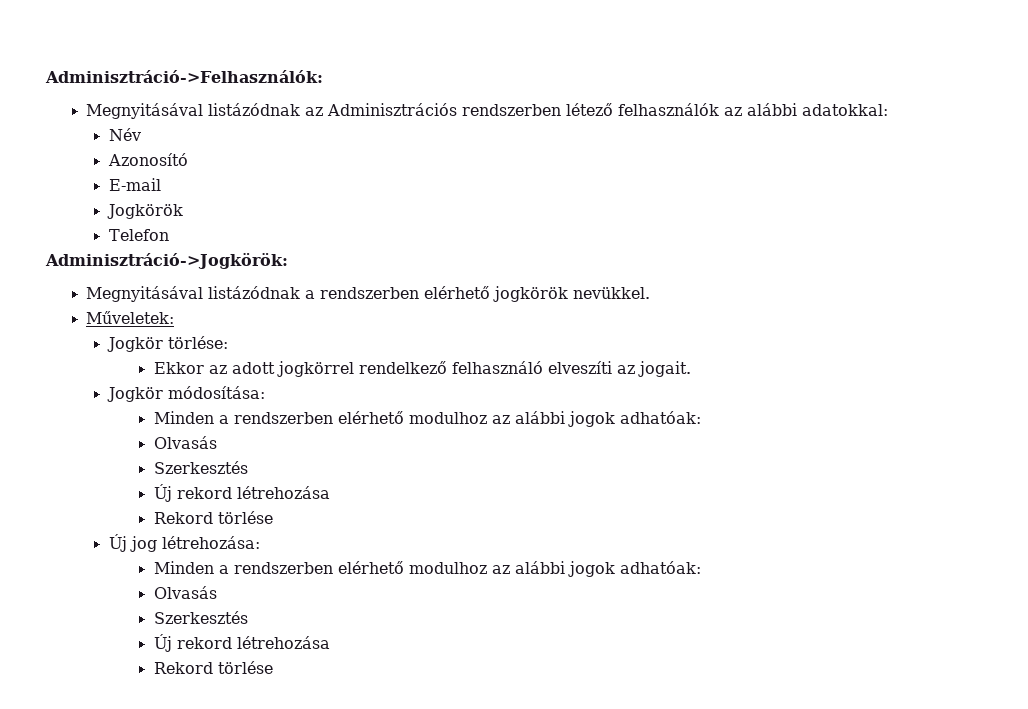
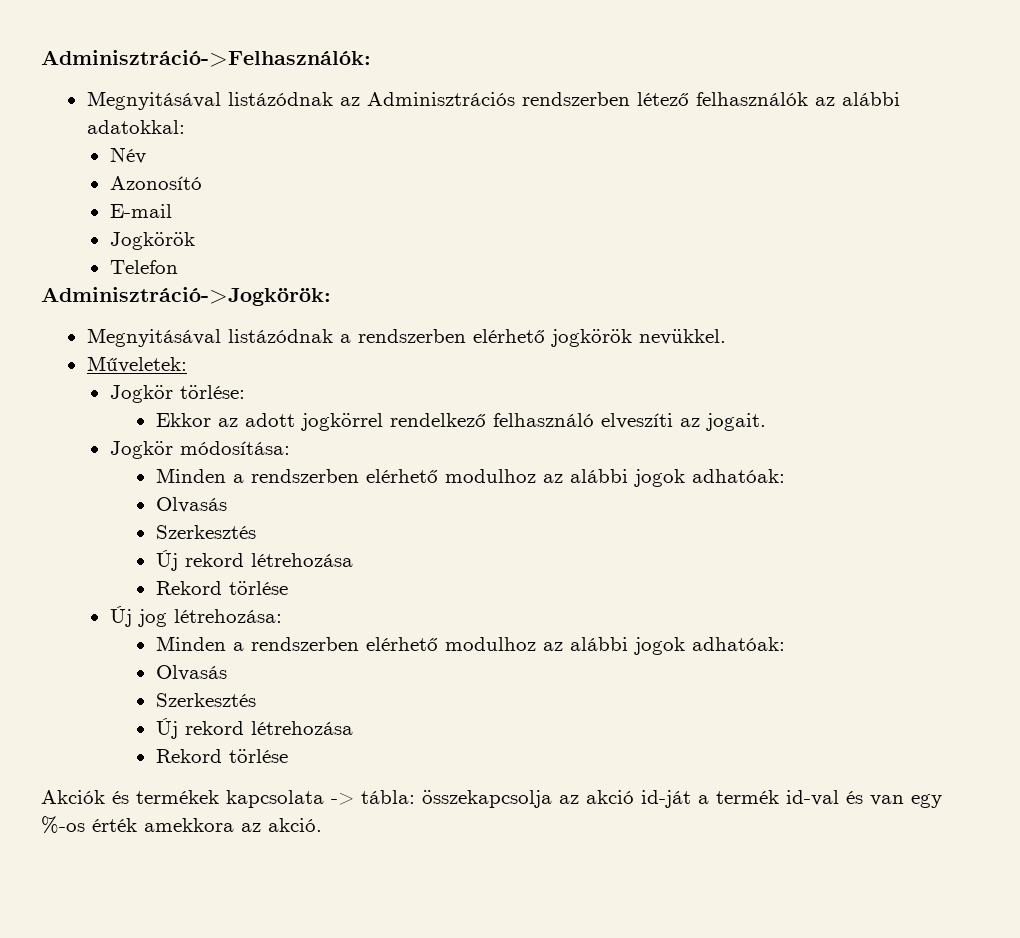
+ Akciók és termékek kapcsolata -> tábla: összekapcsolja az akció id-ját a termék id-val és van egy %-os érték amekkora az akció.

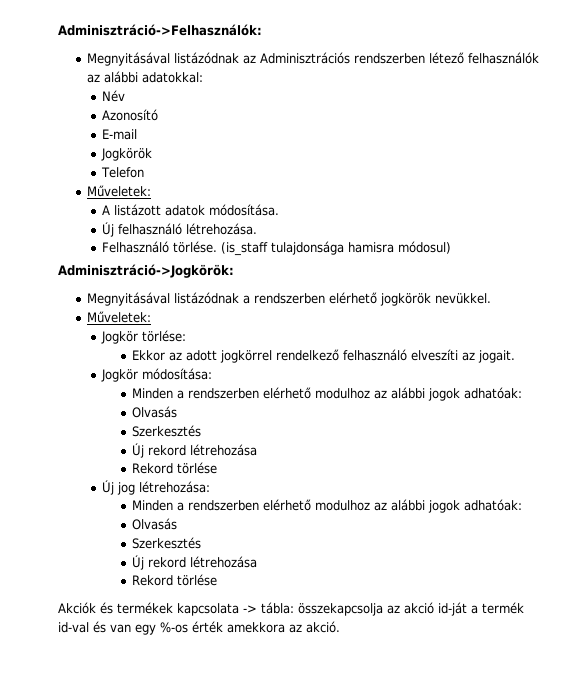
  Telefon
+ Műveletek:
+ A listázott adatok módosítása.
+ Új felhasználó létrehozása.
+ Felhasználó törlése. (is_staff tulajdonsága hamisra módosul)

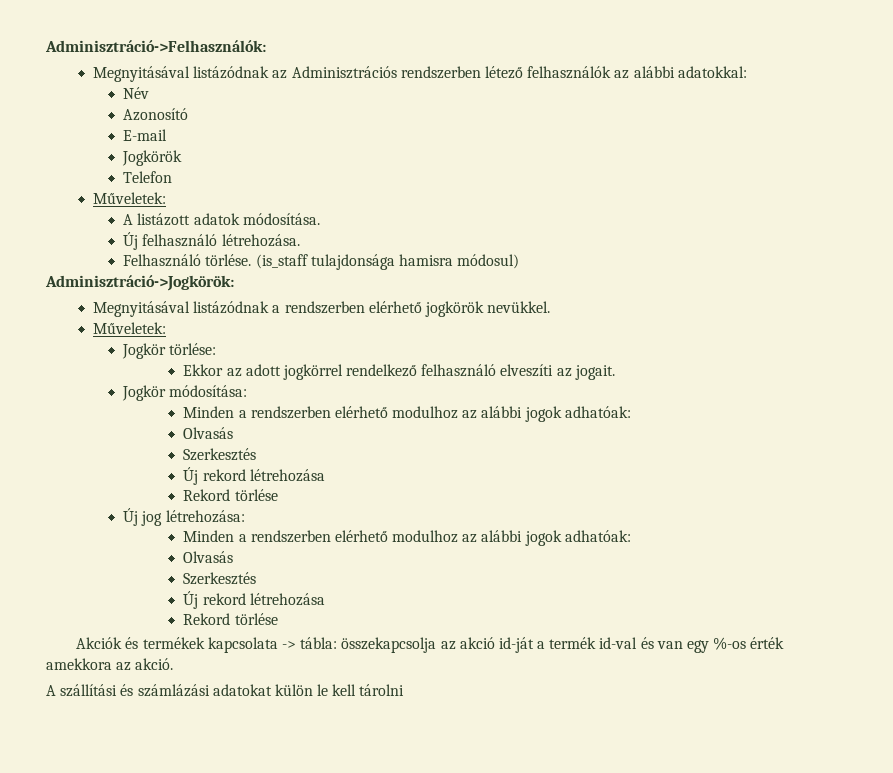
+ A szállítási és számlázási adatokat külön le kell tárolni

